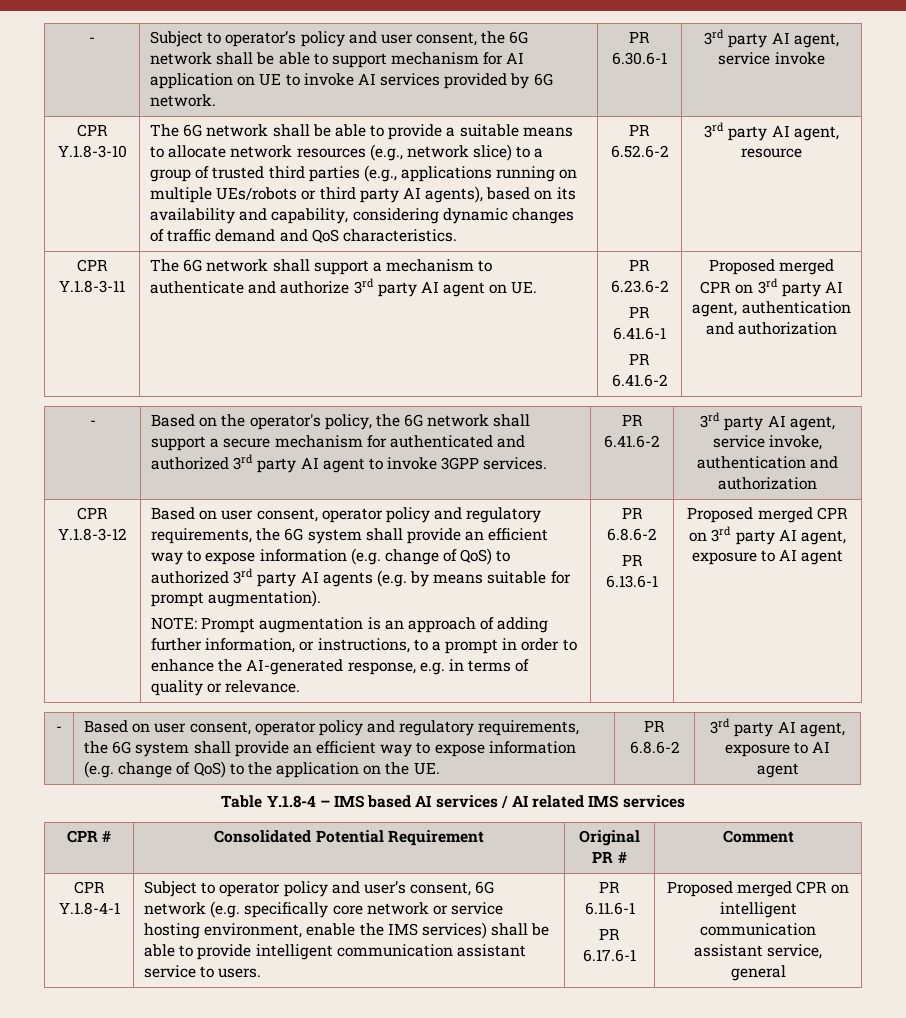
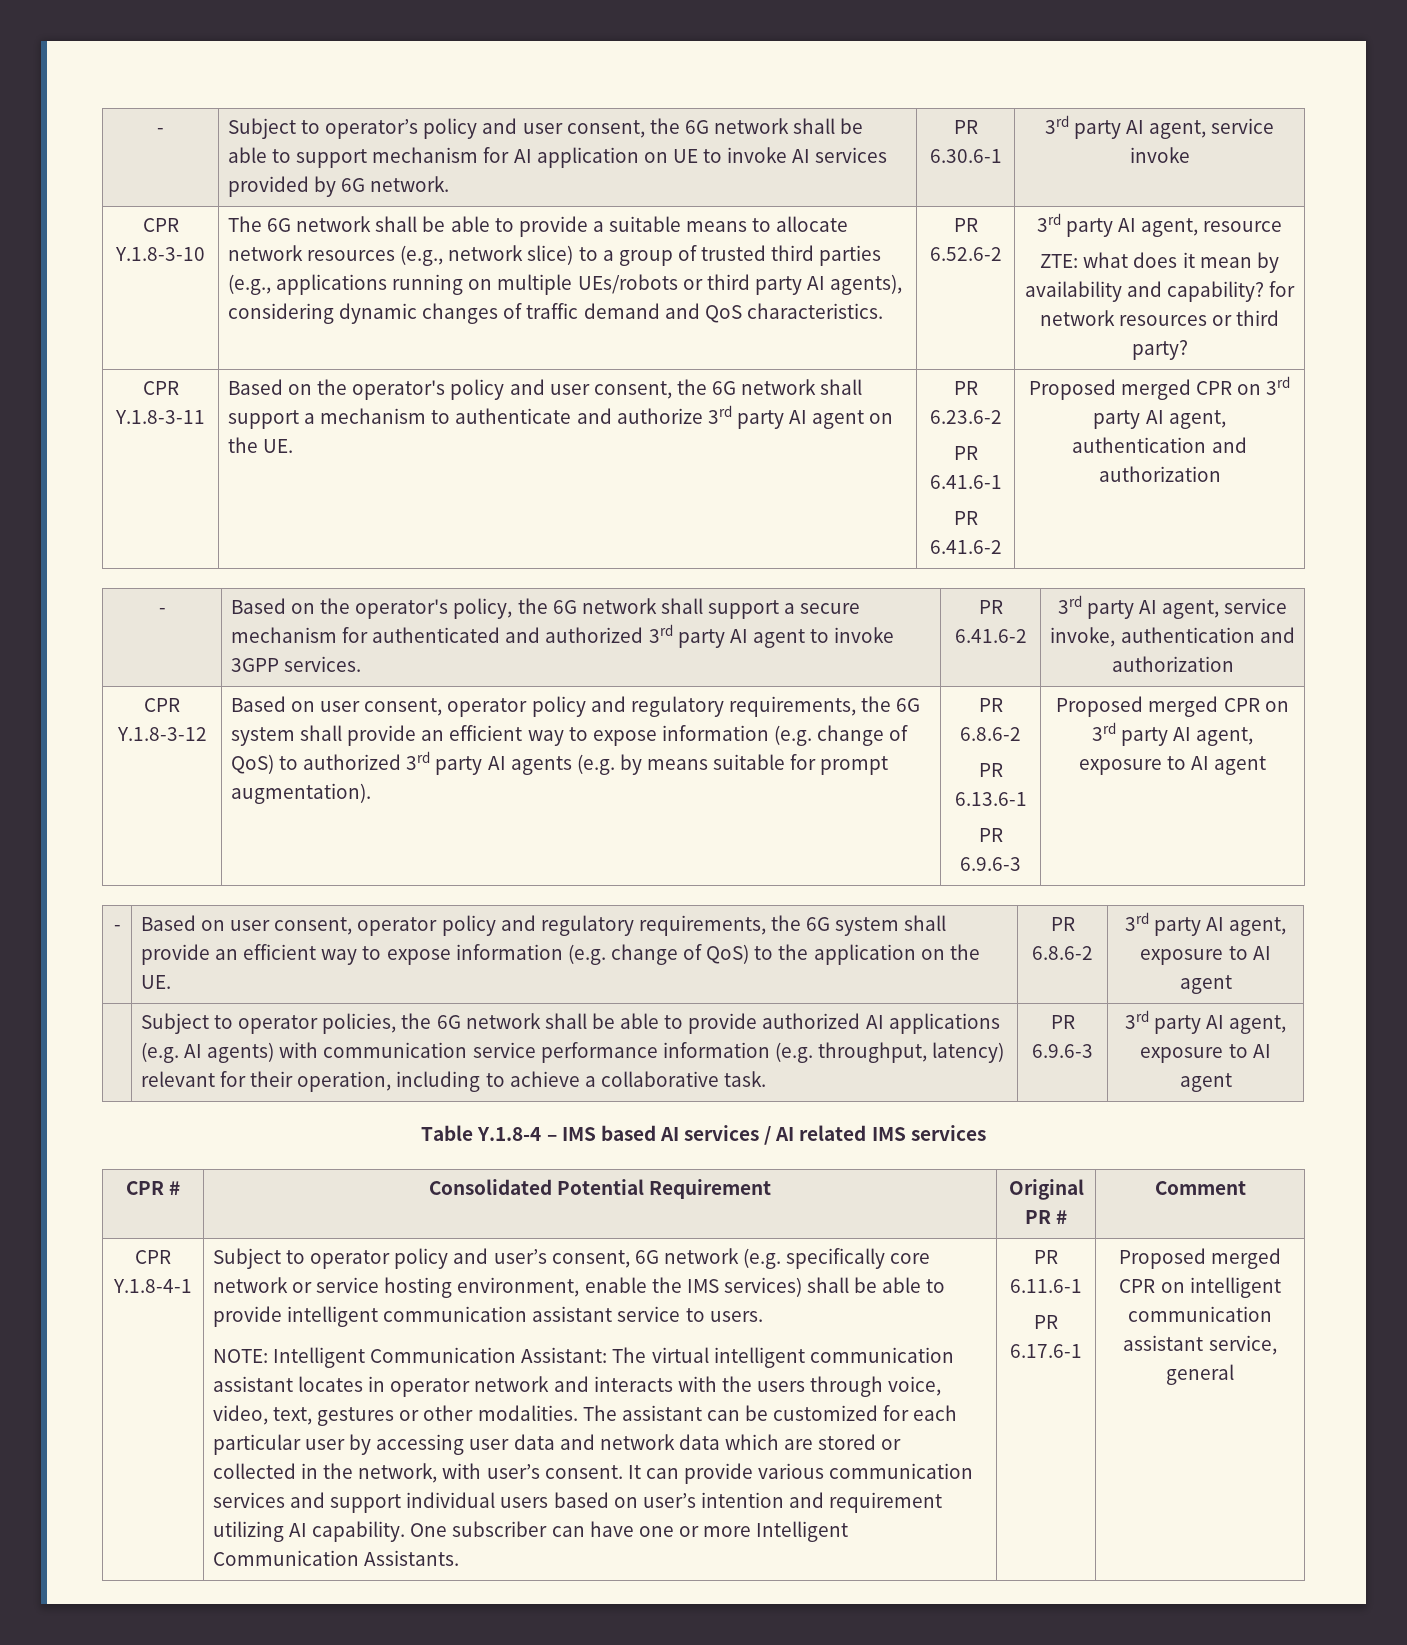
- The 6G network shall be able to provide a suitable means to allocate network resources (e.g., network slice) to a group of trusted third parties (e.g., applications running on multiple UEs/robots or third party AI agents), based on its availability and capability, considering dynamic changes of traffic demand and QoS characteristics.
+ The 6G network shall be able to provide a suitable means to allocate network resources (e.g., network slice) to a group of trusted third parties (e.g., applications running on multiple UEs/robots or third party AI agents), considering dynamic changes of traffic demand and QoS characteristics.
- CPR Y.1.8-3-11 | The 6G network shall support a mechanism to authenticate and authorize 3rd party AI agent on UE. | PR 6.23.6-2
+ ZTE: what does it mean by availability and capability? for network resources or third party?
+ CPR Y.1.8-3-11 | Based on the operator's policy and user consent, the 6G network shall support a mechanism to authenticate and authorize 3rd party AI agent on the UE. | PR 6.23.6-2
- NOTE: Prompt augmentation is an approach of adding further information, or instructions, to a prompt in order to enhance the AI-generated response, e.g. in terms of quality or relevance.
  PR 6.13.6-1
+ PR 6.9.6-3
+ Subject to operator policies, the 6G network shall be able to provide authorized AI applications (e.g. AI agents) with communication service performance information (e.g. throughput, latency) relevant for their operation, including to achieve a collaborative task. | PR 6.9.6-3 | 3rd party AI agent, exposure to AI agent
+ NOTE: Intelligent Communication Assistant: The virtual intelligent communication assistant locates in operator network and interacts with the users through voice, video, text, gestures or other modalities. The assistant can be customized for each particular user by accessing user data and network data which are stored or collected in the network, with user’s consent. It can provide various communication services and support individual users based on user’s intention and requirement utilizing AI capability. One subscriber can have one or more Intelligent Communication Assistants.

